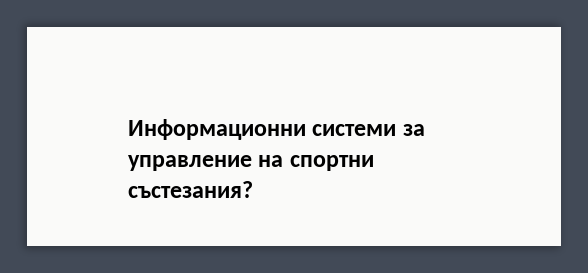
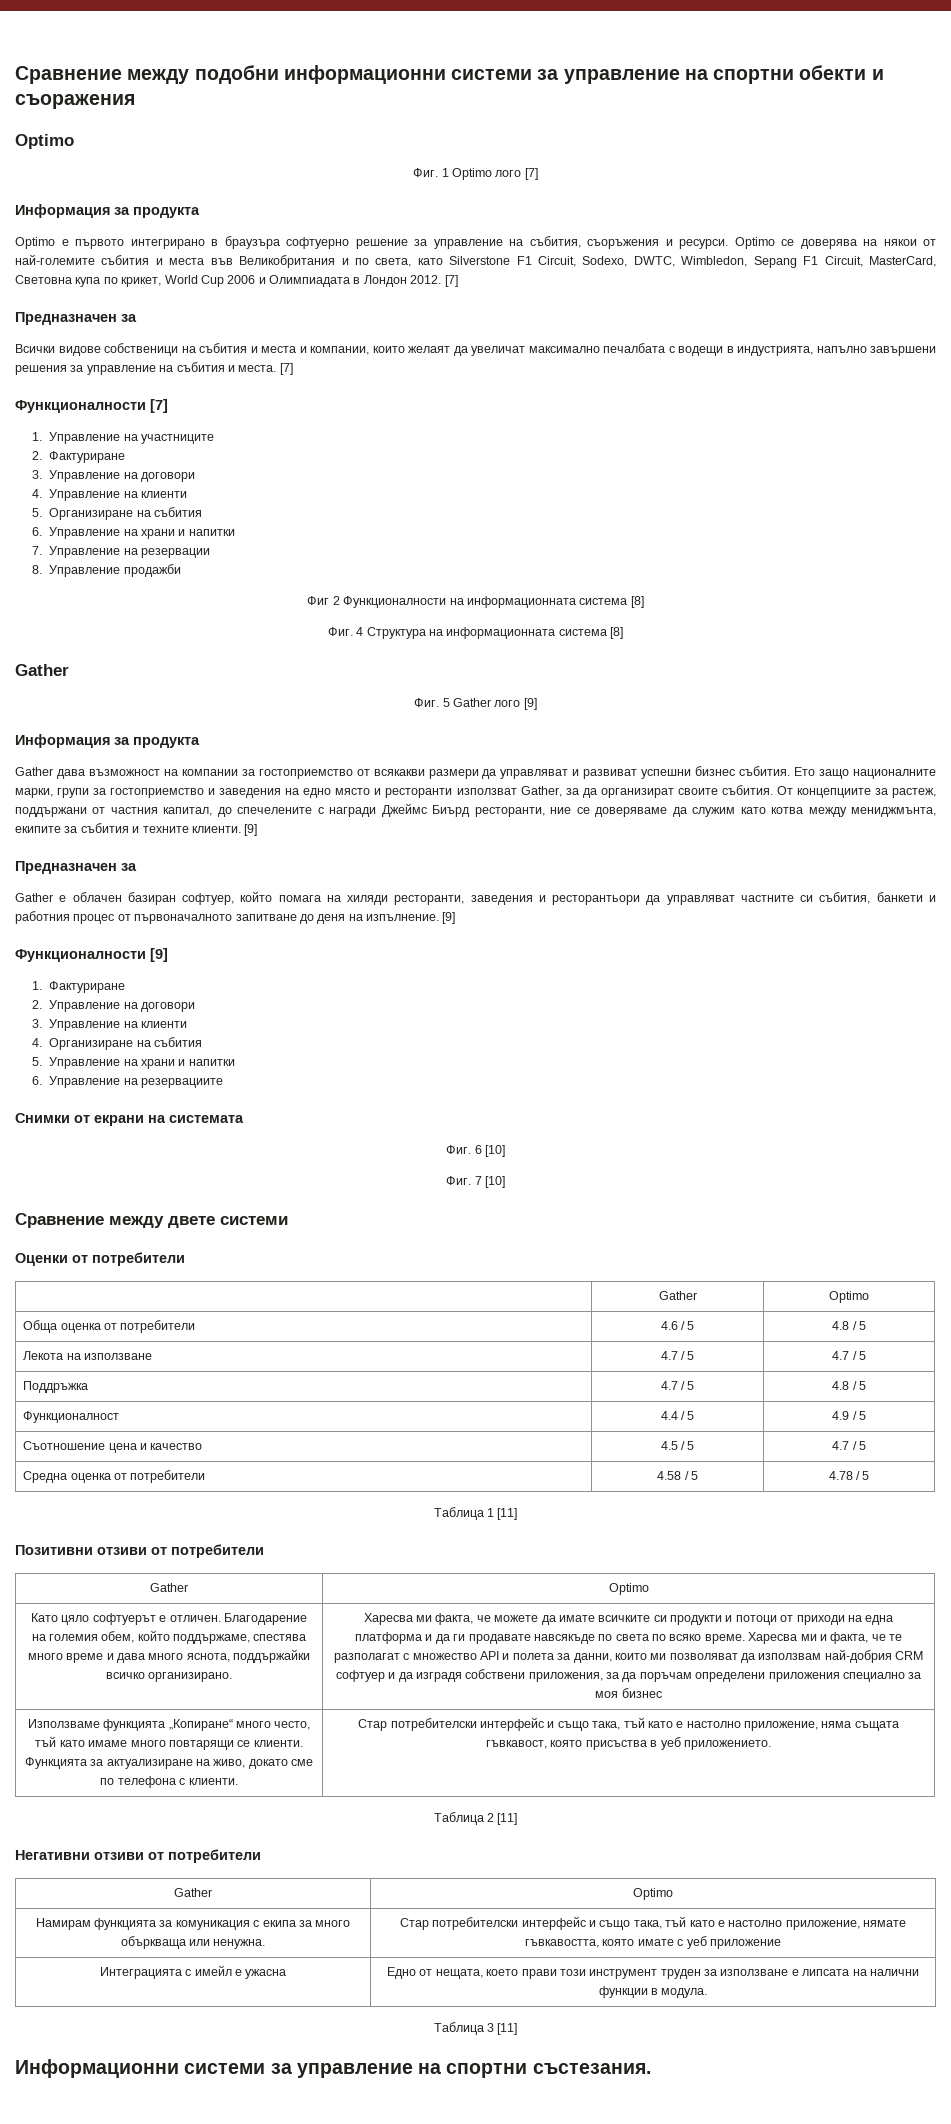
+ Сравнение между подобни информационни системи за управление на спортни обекти и съоражения
+ Optimo
+ Фиг. 1 Optimo лого [7]
+ Информация за продукта
+ Optimo е първото интегрирано в браузъра софтуерно решение за управление на събития, съоръжения и ресурси. Optimo се доверява на някои от най-големите събития и места във Великобритания и по света, като Silverstone F1 Circuit, Sodexo, DWTC, Wimbledon, Sepang F1 Circuit, MasterCard, Световна купа по крикет, World Cup 2006 и Олимпиадата в Лондон 2012. [7]
+ Предназначен за
+ Всички видове собственици на събития и места и компании, които желаят да увеличат максимално печалбата с водещи в индустрията, напълно завършени решения за управление на събития и места. [7]
+ Функционалности [7]
+ 1. Управление на участниците
+ 2. Фактуриране
+ 3. Управление на договори
+ 4. Управление на клиенти
+ 5. Организиране на събития
+ 6. Управление на храни и напитки
+ 7. Управление на резервации
+ 8. Управление продажби
+ Фиг 2 Функционалности на информационната система [8]
+ Фиг. 4 Структура на информационната система [8]
+ Gather
+ Фиг. 5 Gather лого [9]
+ Информация за продукта
+ Gather дава възможност на компании за гостоприемство от всякакви размери да управляват и развиват успешни бизнес събития. Ето защо националните марки, групи за гостоприемство и заведения на едно място и ресторанти използват Gather, за да организират своите събития. От концепциите за растеж, поддържани от частния капитал, до спечелените с награди Джеймс Биърд ресторанти, ние се доверяваме да служим като котва между мениджмънта, екипите за събития и техните клиенти. [9]
+ Предназначен за
+ Gather е облачен базиран софтуер, който помага на хиляди ресторанти, заведения и ресторантьори да управляват частните си събития, банкети и работния процес от първоначалното запитване до деня на изпълнение. [9]
+ Функционалности [9]
+ 1. Фактуриране
+ 2. Управление на договори
+ 3. Управление на клиенти
+ 4. Организиране на събития
+ 5. Управление на храни и напитки
+ 6. Управление на резервациите
+ Снимки от екрани на системата
+ Фиг. 6 [10]
+ Фиг. 7 [10]
+ Сравнение между двете системи
+ Оценки от потребители
+ | Gather | Optimo
+ Обща оценка от потребители | 4.6 / 5 | 4.8 / 5
+ Лекота на използване | 4.7 / 5 | 4.7 / 5
+ Поддръжка | 4.7 / 5 | 4.8 / 5
+ Функционалност | 4.4 / 5 | 4.9 / 5
+ Съотношение цена и качество | 4.5 / 5 | 4.7 / 5
+ Средна оценка от потребители | 4.58 / 5 | 4.78 / 5
+ Таблица 1 [11]
+ Позитивни отзиви от потребители
+ Gather | Optimo
+ Като цяло софтуерът е отличен. Благодарение на големия обем, който поддържаме, спестява много време и дава много яснота, поддържайки всичко организирано. | Харесва ми факта, че можете да имате всичките си продукти и потоци от приходи на една платформа и да ги продавате навсякъде по света по всяко време. Харесва ми и факта, че те разполагат с множество API и полета за данни, които ми позволяват да използвам най-добрия CRM софтуер и да изградя собствени приложения, за да поръчам определени приложения специално за моя бизнес
+ Използваме функцията „Копиране“ много често, тъй като имаме много повтарящи се клиенти. Функцията за актуализиране на живо, докато сме по телефона с клиенти. | Стар потребителски интерфейс и също така, тъй като е настолно приложение, няма същата гъвкавост, която присъства в уеб приложението.
+ Таблица 2 [11]
+ Негативни отзиви от потребители
+ Gather | Optimo
+ Намирам функцията за комуникация с екипа за много объркваща или ненужна. | Стар потребителски интерфейс и също така, тъй като е настолно приложение, нямате гъвкавостта, която имате с уеб приложение
+ Интеграцията с имейл е ужасна | Едно от нещата, което прави този инструмент труден за използване е липсата на налични функции в модула.
+ Таблица 3 [11]
- Информационни системи за управление на спортни състезания?
+ Информационни системи за управление на спортни състезания.

